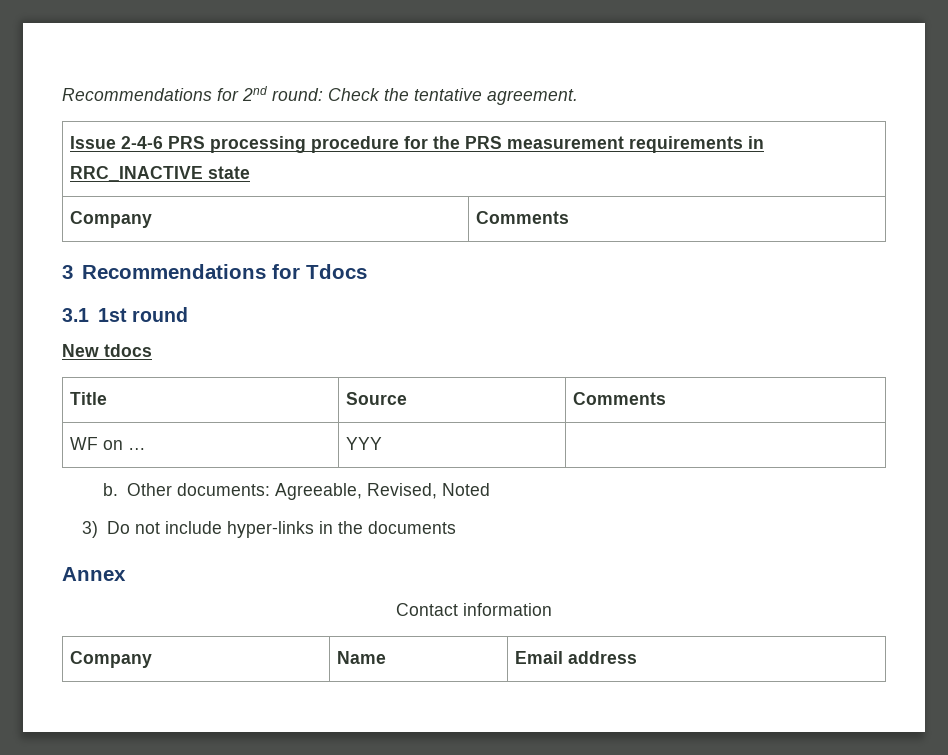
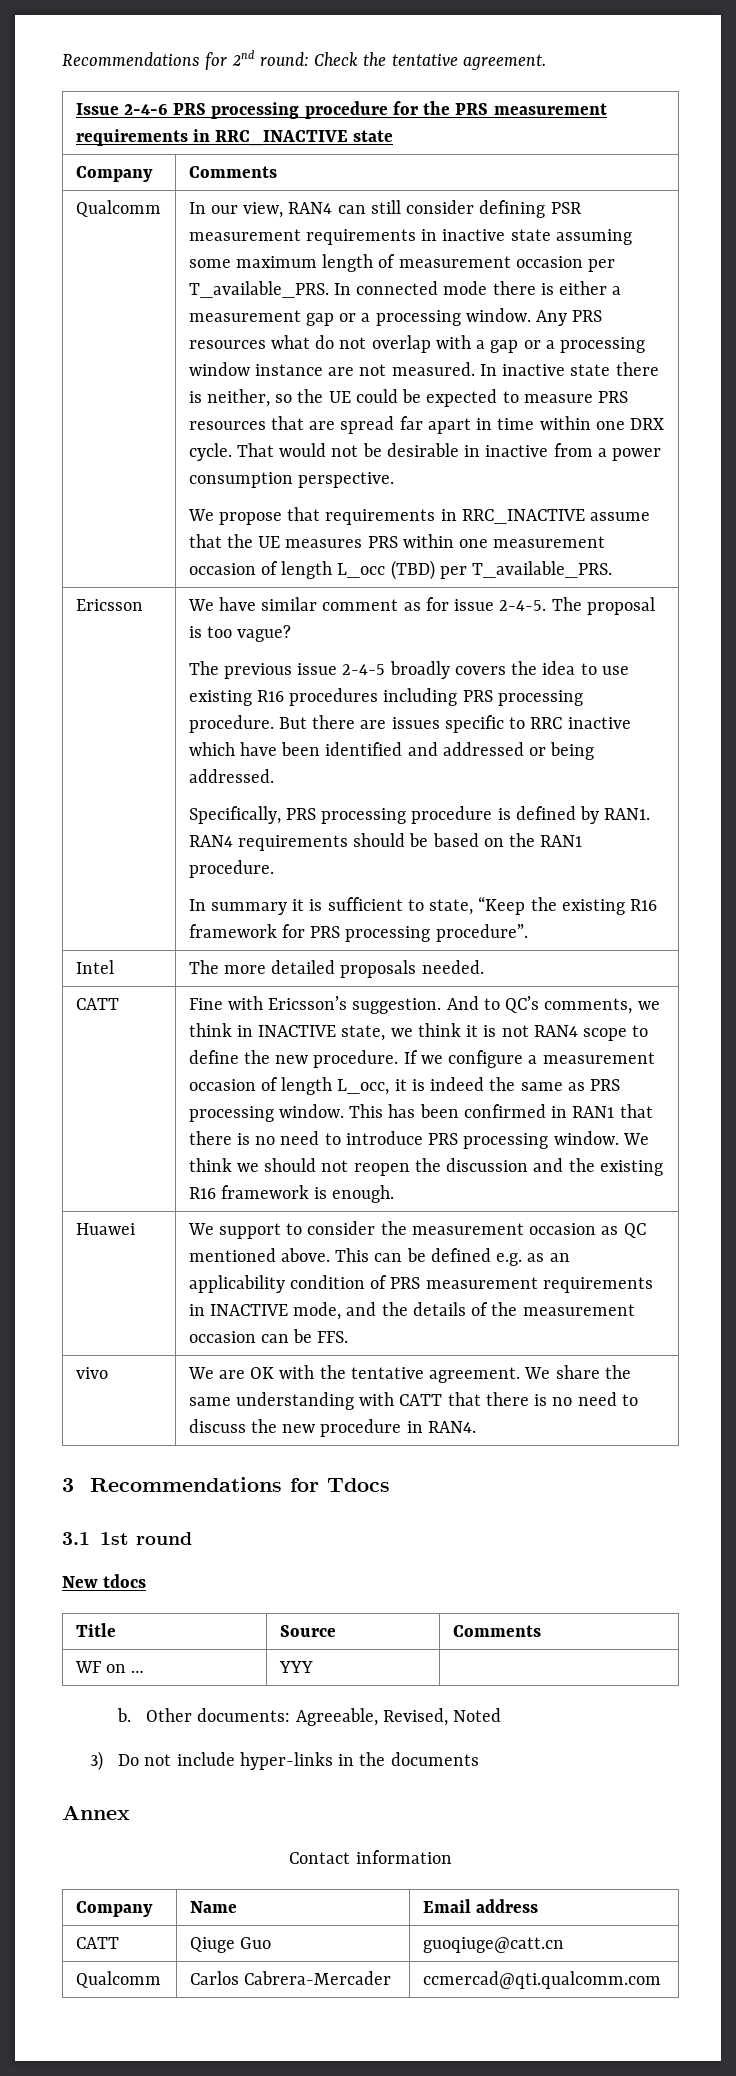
+ Qualcomm | In our view, RAN4 can still consider defining PSR measurement requirements in inactive state assuming some maximum length of measurement occasion per T_available_PRS. In connected mode there is either a measurement gap or a processing window. Any PRS resources what do not overlap with a gap or a processing window instance are not measured. In inactive state there is neither, so the UE could be expected to measure PRS resources that are spread far apart in time within one DRX cycle. That would not be desirable in inactive from a power consumption perspective.
+ We propose that requirements in RRC_INACTIVE assume that the UE measures PRS within one measurement occasion of length L_occ (TBD) per T_available_PRS.
+ Ericsson | We have similar comment as for issue 2-4-5. The proposal is too vague?
+ The previous issue 2-4-5 broadly covers the idea to use existing R16 procedures including PRS processing procedure. But there are issues specific to RRC inactive which have been identified and addressed or being addressed.
+ Specifically, PRS processing procedure is defined by RAN1. RAN4 requirements should be based on the RAN1 procedure.
+ In summary it is sufficient to state, “Keep the existing R16 framework for PRS processing procedure”.
+ Intel | The more detailed proposals needed.
+ CATT | Fine with Ericsson’s suggestion. And to QC’s comments, we think in INACTIVE state, we think it is not RAN4 scope to define the new procedure. If we configure a measurement occasion of length L_occ, it is indeed the same as PRS processing window. This has been confirmed in RAN1 that there is no need to introduce PRS processing window. We think we should not reopen the discussion and the existing R16 framework is enough.
+ Huawei | We support to consider the measurement occasion as QC mentioned above. This can be defined e.g. as an applicability condition of PRS measurement requirements in INACTIVE mode, and the details of the measurement occasion can be FFS.
+ vivo | We are OK with the tentative agreement. We share the same understanding with CATT that there is no need to discuss the new procedure in RAN4.
+ CATT | Qiuge Guo | guoqiuge@catt.cn
+ Qualcomm | Carlos Cabrera-Mercader | ccmercad@qti.qualcomm.com

